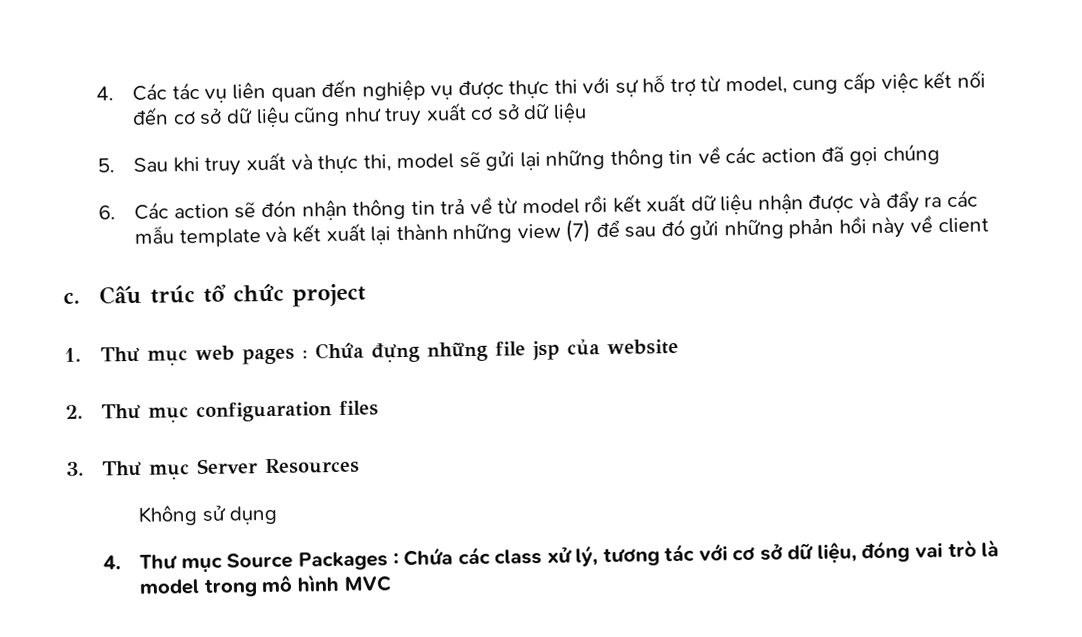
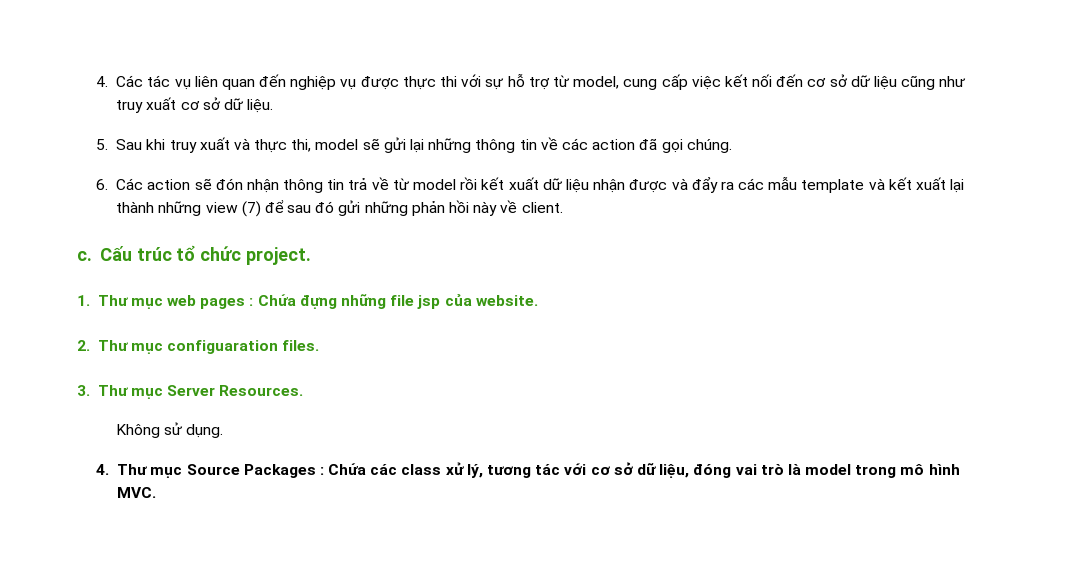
- 4. Các tác vụ liên quan đến nghiệp vụ được thực thi với sự hỗ trợ từ model, cung cấp việc kết nối đến cơ sở dữ liệu cũng như truy xuất cơ sở dữ liệu
+ 4. Các tác vụ liên quan đến nghiệp vụ được thực thi với sự hỗ trợ từ model, cung cấp việc kết nối đến cơ sở dữ liệu cũng như truy xuất cơ sở dữ liệu.
- 5. Sau khi truy xuất và thực thi, model sẽ gửi lại những thông tin về các action đã gọi chúng
+ 5. Sau khi truy xuất và thực thi, model sẽ gửi lại những thông tin về các action đã gọi chúng.
- 6. Các action sẽ đón nhận thông tin trả về từ model rồi kết xuất dữ liệu nhận được và đẩy ra các mẫu template và kết xuất lại thành những view (7) để sau đó gửi những phản hồi này về client
+ 6. Các action sẽ đón nhận thông tin trả về từ model rồi kết xuất dữ liệu nhận được và đẩy ra các mẫu template và kết xuất lại thành những view (7) để sau đó gửi những phản hồi này về client.
- Cấu trúc tổ chức project
+ Cấu trúc tổ chức project.
- 1. Thư mục web pages : Chứa đựng những file jsp của website
+ 1. Thư mục web pages : Chứa đựng những file jsp của website.
- 2. Thư mục configuaration files
+ 2. Thư mục configuaration files.
- 3. Thư mục Server Resources
+ 3. Thư mục Server Resources.
- Không sử dụng
+ Không sử dụng.
- 4. Thư mục Source Packages : Chứa các class xử lý, tương tác với cơ sở dữ liệu, đóng vai trò là model trong mô hình MVC
+ 4. Thư mục Source Packages : Chứa các class xử lý, tương tác với cơ sở dữ liệu, đóng vai trò là model trong mô hình MVC.

